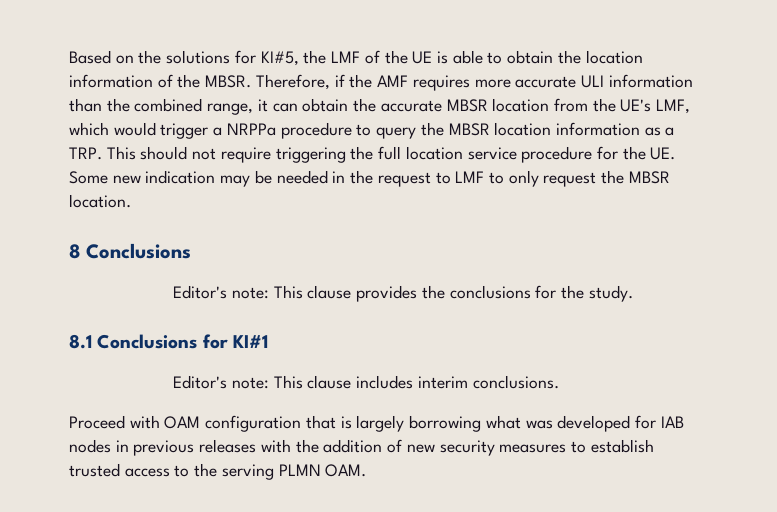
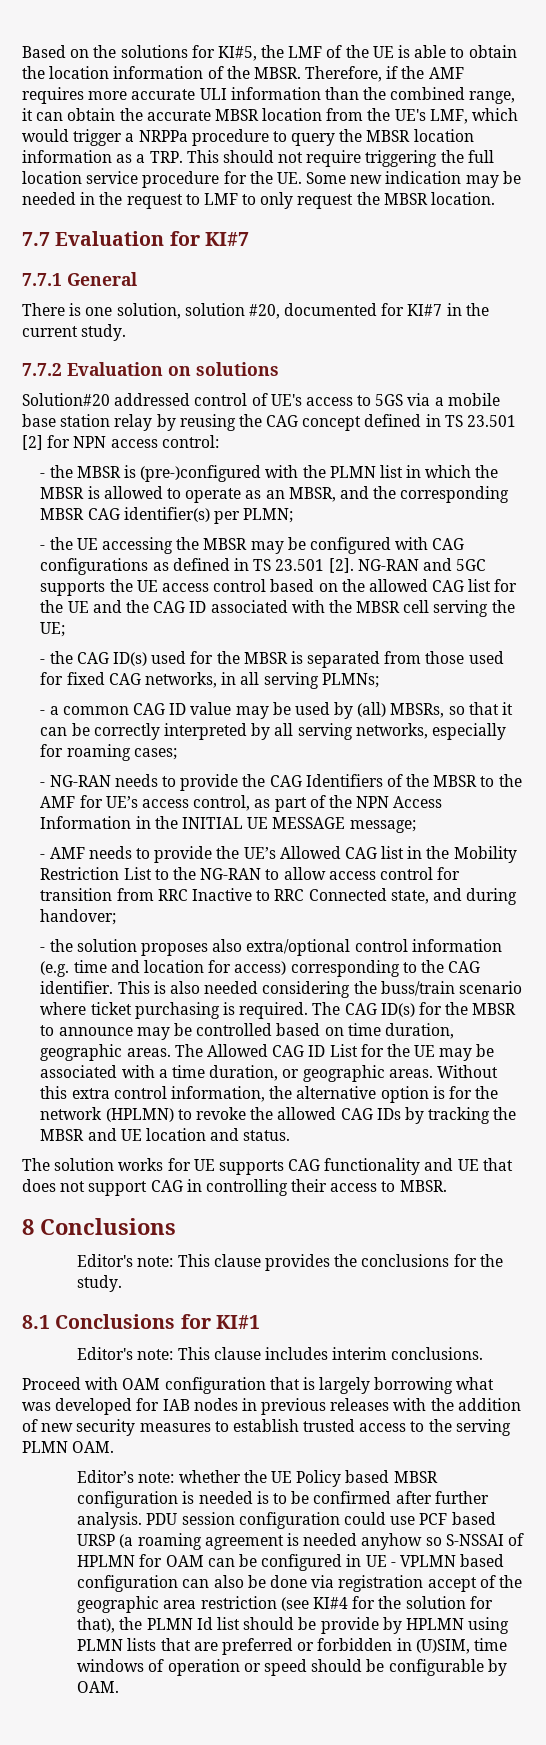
+ 7.7 Evaluation for KI#7
+ 7.7.1 General
+ There is one solution, solution #20, documented for KI#7 in the current study.
+ 7.7.2 Evaluation on solutions
+ Solution#20 addressed control of UE's access to 5GS via a mobile base station relay by reusing the CAG concept defined in TS 23.501 [2] for NPN access control:
+ - the MBSR is (pre-)configured with the PLMN list in which the MBSR is allowed to operate as an MBSR, and the corresponding MBSR CAG identifier(s) per PLMN;
+ - the UE accessing the MBSR may be configured with CAG configurations as defined in TS 23.501 [2]. NG-RAN and 5GC supports the UE access control based on the allowed CAG list for the UE and the CAG ID associated with the MBSR cell serving the UE;
+ - the CAG ID(s) used for the MBSR is separated from those used for fixed CAG networks, in all serving PLMNs;
+ - a common CAG ID value may be used by (all) MBSRs, so that it can be correctly interpreted by all serving networks, especially for roaming cases;
+ - NG-RAN needs to provide the CAG Identifiers of the MBSR to the AMF for UE’s access control, as part of the NPN Access Information in the INITIAL UE MESSAGE message;
+ - AMF needs to provide the UE’s Allowed CAG list in the Mobility Restriction List to the NG-RAN to allow access control for transition from RRC Inactive to RRC Connected state, and during handover;
+ - the solution proposes also extra/optional control information (e.g. time and location for access) corresponding to the CAG identifier. This is also needed considering the buss/train scenario where ticket purchasing is required. The CAG ID(s) for the MBSR to announce may be controlled based on time duration, geographic areas. The Allowed CAG ID List for the UE may be associated with a time duration, or geographic areas. Without this extra control information, the alternative option is for the network (HPLMN) to revoke the allowed CAG IDs by tracking the MBSR and UE location and status.
+ The solution works for UE supports CAG functionality and UE that does not support CAG in controlling their access to MBSR.
+ Editor’s note: whether the UE Policy based MBSR configuration is needed is to be confirmed after further analysis. PDU session configuration could use PCF based URSP (a roaming agreement is needed anyhow so S-NSSAI of HPLMN for OAM can be configured in UE - VPLMN based configuration can also be done via registration accept of the geographic area restriction (see KI#4 for the solution for that), the PLMN Id list should be provide by HPLMN using PLMN lists that are preferred or forbidden in (U)SIM, time windows of operation or speed should be configurable by OAM.

